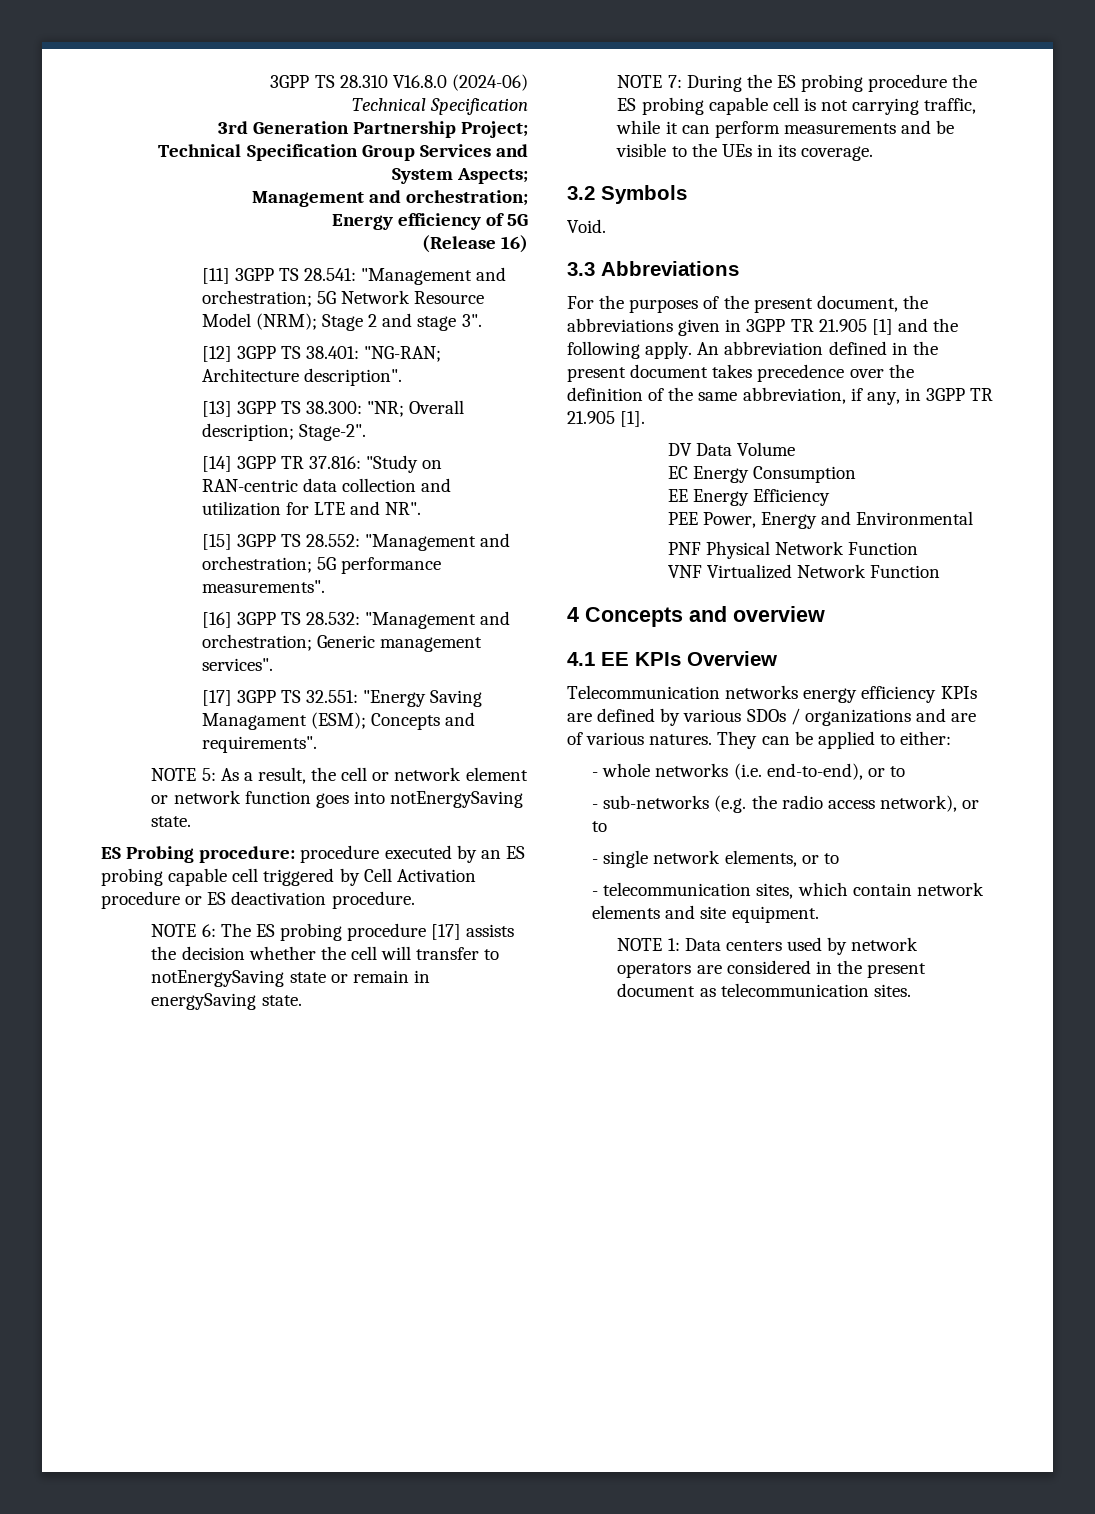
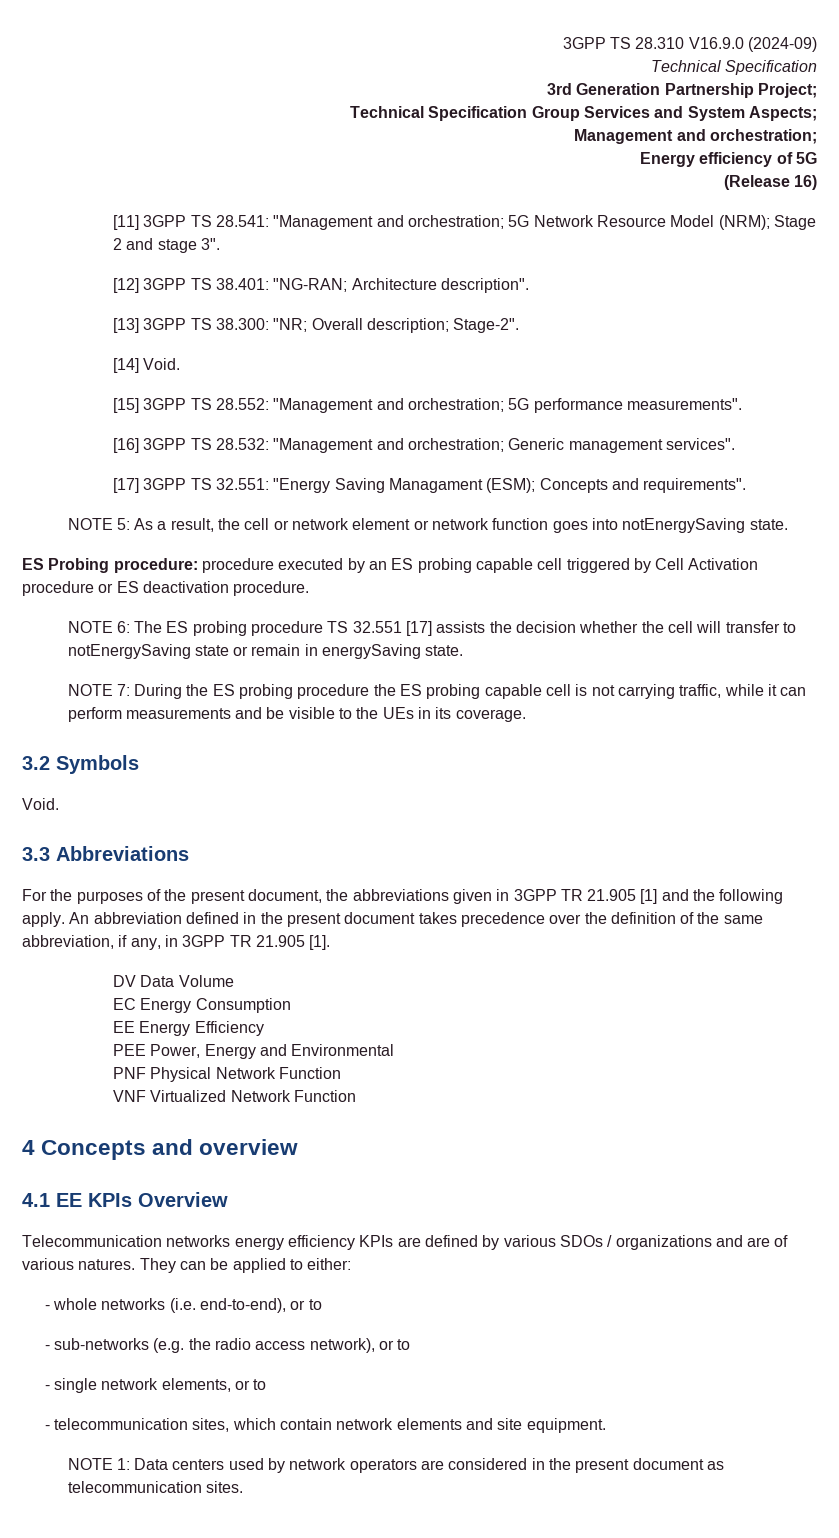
- 3GPP TS 28.310 V16.8.0 (2024-06)
+ 3GPP TS 28.310 V16.9.0 (2024-09)
- [14] 3GPP TR 37.816: "Study on RAN-centric data collection and utilization for LTE and NR".
+ [14] Void.
- NOTE 6: The ES probing procedure [17] assists the decision whether the cell will transfer to notEnergySaving state or remain in energySaving state.
+ NOTE 6: The ES probing procedure TS 32.551 [17] assists the decision whether the cell will transfer to notEnergySaving state or remain in energySaving state.

